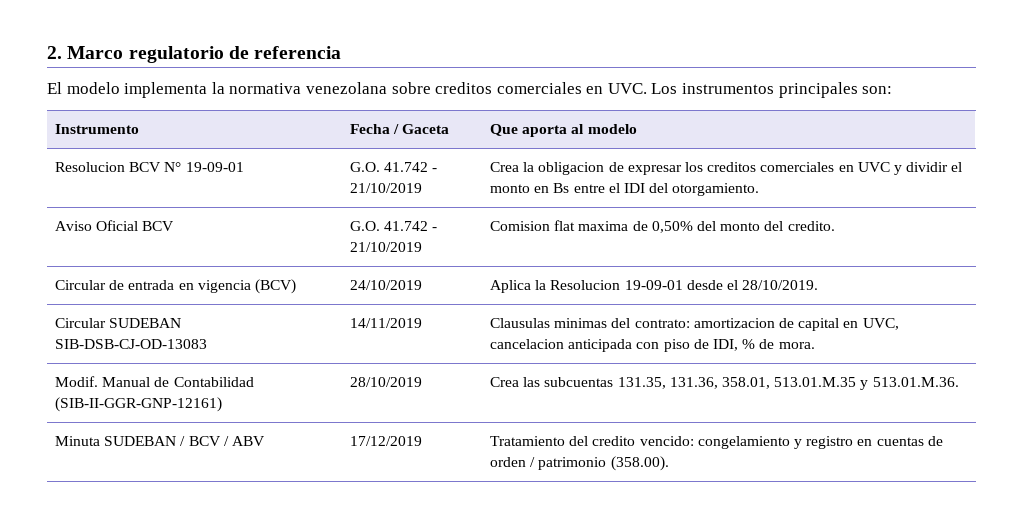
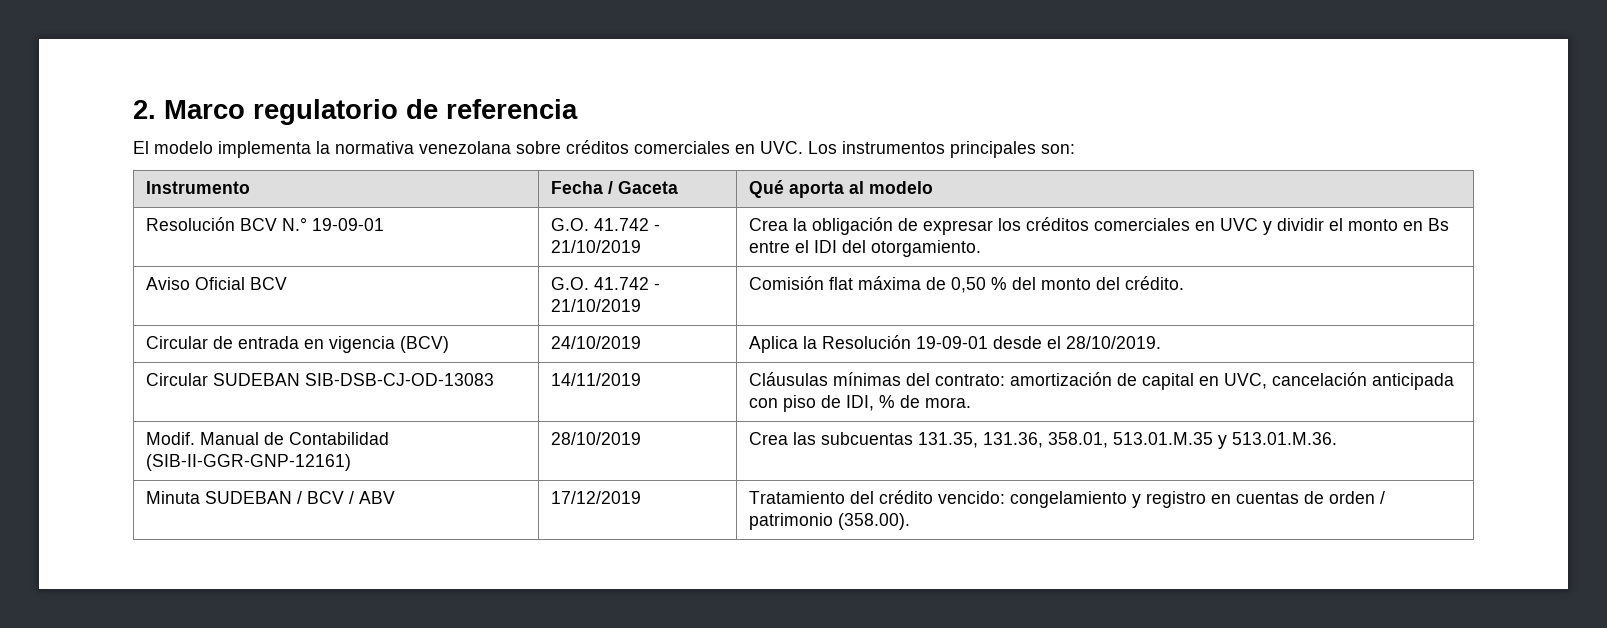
- El modelo implementa la normativa venezolana sobre creditos comerciales en UVC. Los instrumentos principales son:
+ El modelo implementa la normativa venezolana sobre créditos comerciales en UVC. Los instrumentos principales son:
- Instrumento | Fecha / Gaceta | Que aporta al modelo
+ Instrumento | Fecha / Gaceta | Qué aporta al modelo
- Resolucion BCV N° 19-09-01 | G.O. 41.742 - 21/10/2019 | Crea la obligacion de expresar los creditos comerciales en UVC y dividir el monto en Bs entre el IDI del otorgamiento.
+ Resolución BCV N.° 19-09-01 | G.O. 41.742 - 21/10/2019 | Crea la obligación de expresar los créditos comerciales en UVC y dividir el monto en Bs entre el IDI del otorgamiento.
- Aviso Oficial BCV | G.O. 41.742 - 21/10/2019 | Comision flat maxima de 0,50% del monto del credito.
+ Aviso Oficial BCV | G.O. 41.742 - 21/10/2019 | Comisión flat máxima de 0,50 % del monto del crédito.
- Circular de entrada en vigencia (BCV) | 24/10/2019 | Aplica la Resolucion 19-09-01 desde el 28/10/2019.
+ Circular de entrada en vigencia (BCV) | 24/10/2019 | Aplica la Resolución 19-09-01 desde el 28/10/2019.
- Circular SUDEBAN SIB-DSB-CJ-OD-13083 | 14/11/2019 | Clausulas minimas del contrato: amortizacion de capital en UVC, cancelacion anticipada con piso de IDI, % de mora.
+ Circular SUDEBAN SIB-DSB-CJ-OD-13083 | 14/11/2019 | Cláusulas mínimas del contrato: amortización de capital en UVC, cancelación anticipada con piso de IDI, % de mora.
- Minuta SUDEBAN / BCV / ABV | 17/12/2019 | Tratamiento del credito vencido: congelamiento y registro en cuentas de orden / patrimonio (358.00).
+ Minuta SUDEBAN / BCV / ABV | 17/12/2019 | Tratamiento del crédito vencido: congelamiento y registro en cuentas de orden / patrimonio (358.00).

